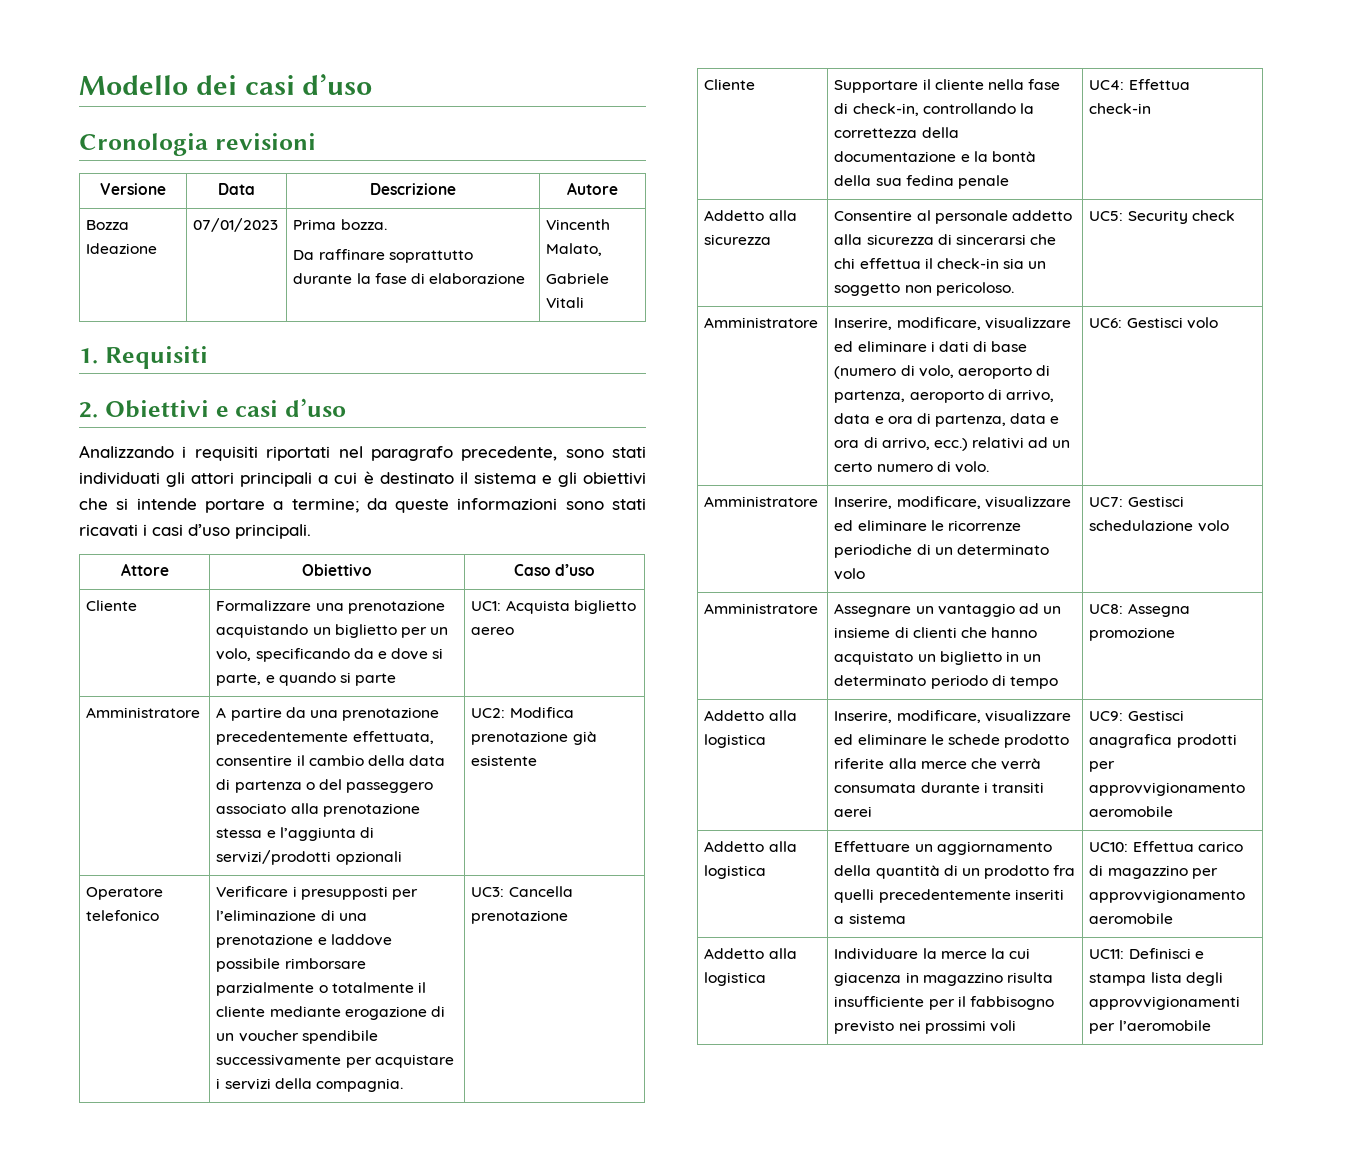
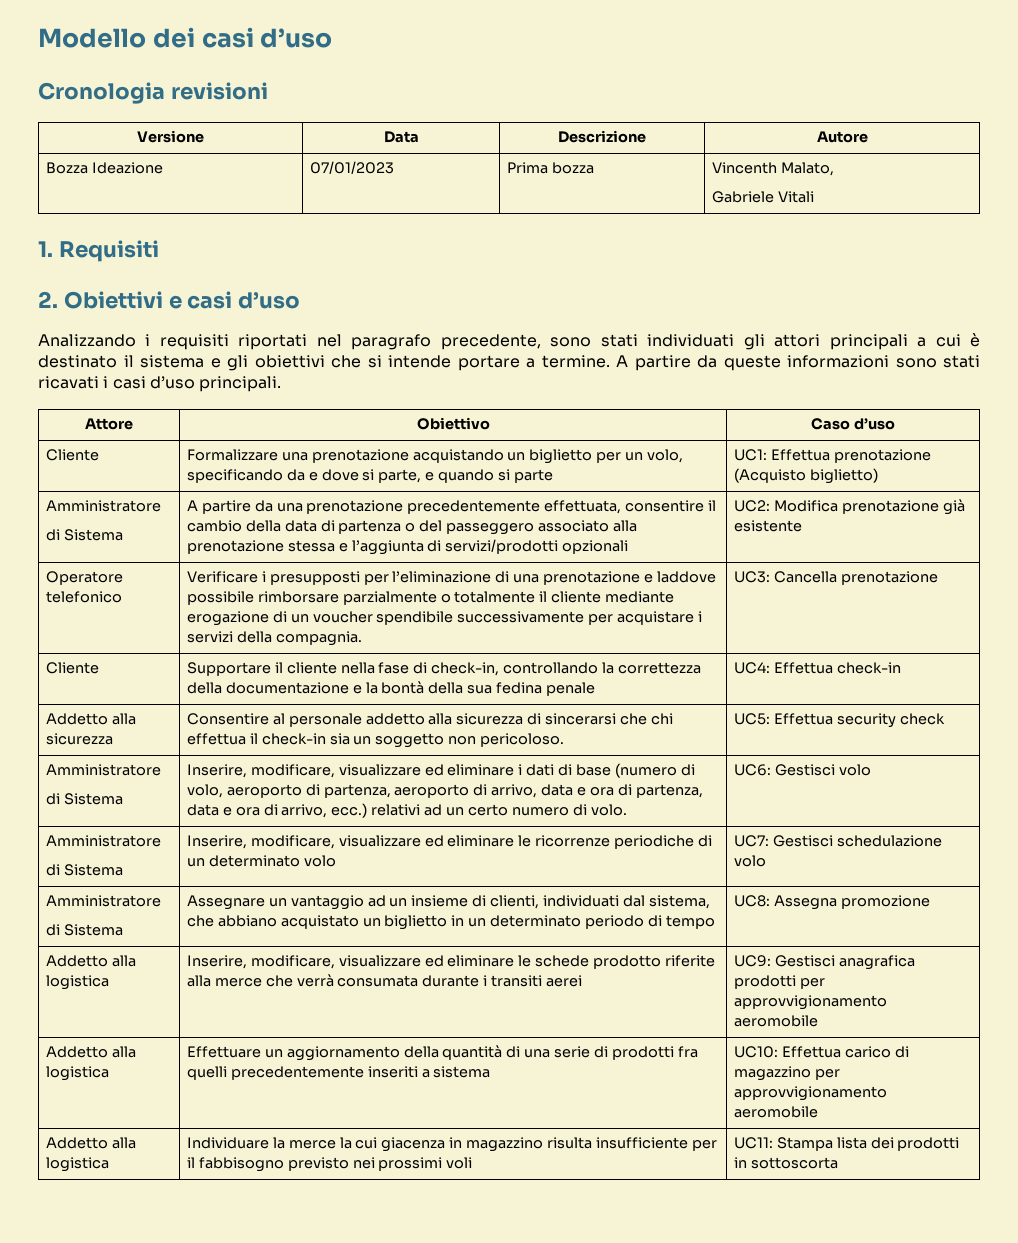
- Bozza Ideazione | 07/01/2023 | Prima bozza.
- Da raffinare soprattutto durante la fase di elaborazione | Vincenth Malato,
+ Bozza Ideazione | 07/01/2023 | Prima bozza | Vincenth Malato,
- Analizzando i requisiti riportati nel paragrafo precedente, sono stati individuati gli attori principali a cui è destinato il sistema e gli obiettivi che si intende portare a termine; da queste informazioni sono stati ricavati i casi d’uso principali.
+ Analizzando i requisiti riportati nel paragrafo precedente, sono stati individuati gli attori principali a cui è destinato il sistema e gli obiettivi che si intende portare a termine. A partire da queste informazioni sono stati ricavati i casi d’uso principali.
- Cliente | Formalizzare una prenotazione acquistando un biglietto per un volo, specificando da e dove si parte, e quando si parte | UC1: Acquista biglietto aereo
- Amministratore | A partire da una prenotazione precedentemente effettuata, consentire il cambio della data di partenza o del passeggero associato alla prenotazione stessa e l’aggiunta di servizi/prodotti opzionali | UC2: Modifica prenotazione già esistente
+ Cliente | Formalizzare una prenotazione acquistando un biglietto per un volo, specificando da e dove si parte, e quando si parte | UC1: Effettua prenotazione (Acquisto biglietto)
+ Amministratore
+ di Sistema | A partire da una prenotazione precedentemente effettuata, consentire il cambio della data di partenza o del passeggero associato alla prenotazione stessa e l’aggiunta di servizi/prodotti opzionali | UC2: Modifica prenotazione già esistente
- Addetto alla sicurezza | Consentire al personale addetto alla sicurezza di sincerarsi che chi effettua il check-in sia un soggetto non pericoloso. | UC5: Security check
+ Addetto alla sicurezza | Consentire al personale addetto alla sicurezza di sincerarsi che chi effettua il check-in sia un soggetto non pericoloso. | UC5: Effettua security check
  Amministratore
+ di Sistema
  UC6: Gestisci volo
- Amministratore | Inserire, modificare, visualizzare ed eliminare le ricorrenze periodiche di un determinato volo | UC7: Gestisci schedulazione volo
- Amministratore | Assegnare un vantaggio ad un insieme di clienti che hanno acquistato un biglietto in un determinato periodo di tempo | UC8: Assegna promozione
+ Amministratore
+ di Sistema | Inserire, modificare, visualizzare ed eliminare le ricorrenze periodiche di un determinato volo | UC7: Gestisci schedulazione volo
+ Amministratore
+ di Sistema | Assegnare un vantaggio ad un insieme di clienti, individuati dal sistema, che abbiano acquistato un biglietto in un determinato periodo di tempo | UC8: Assegna promozione
- Addetto alla logistica | Effettuare un aggiornamento della quantità di un prodotto fra quelli precedentemente inseriti a sistema | UC10: Effettua carico di magazzino per approvvigionamento aeromobile
+ Addetto alla logistica | Effettuare un aggiornamento della quantità di una serie di prodotti fra quelli precedentemente inseriti a sistema | UC10: Effettua carico di magazzino per approvvigionamento aeromobile
- Addetto alla logistica | Individuare la merce la cui giacenza in magazzino risulta insufficiente per il fabbisogno previsto nei prossimi voli | UC11: Definisci e stampa lista degli approvvigionamenti per l’aeromobile
+ Addetto alla logistica | Individuare la merce la cui giacenza in magazzino risulta insufficiente per il fabbisogno previsto nei prossimi voli | UC11: Stampa lista dei prodotti in sottoscorta

